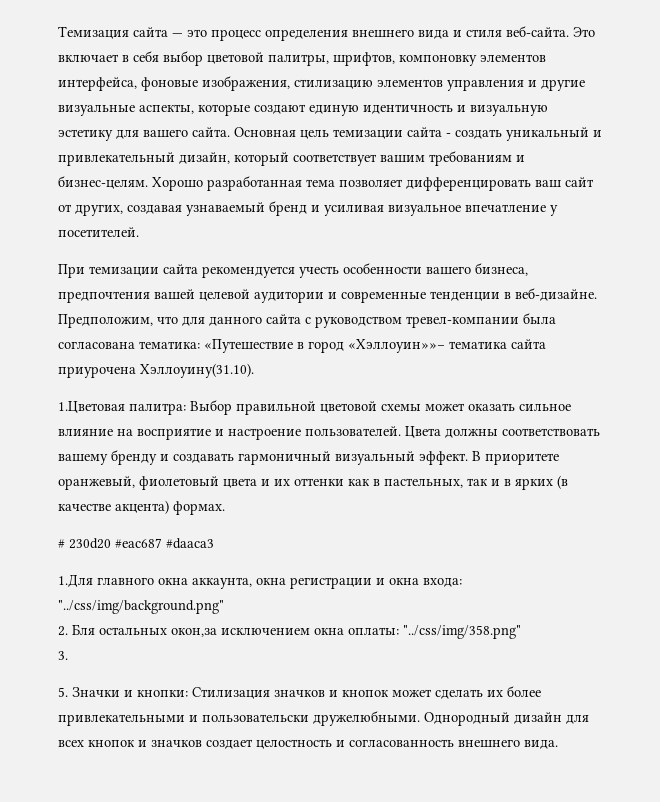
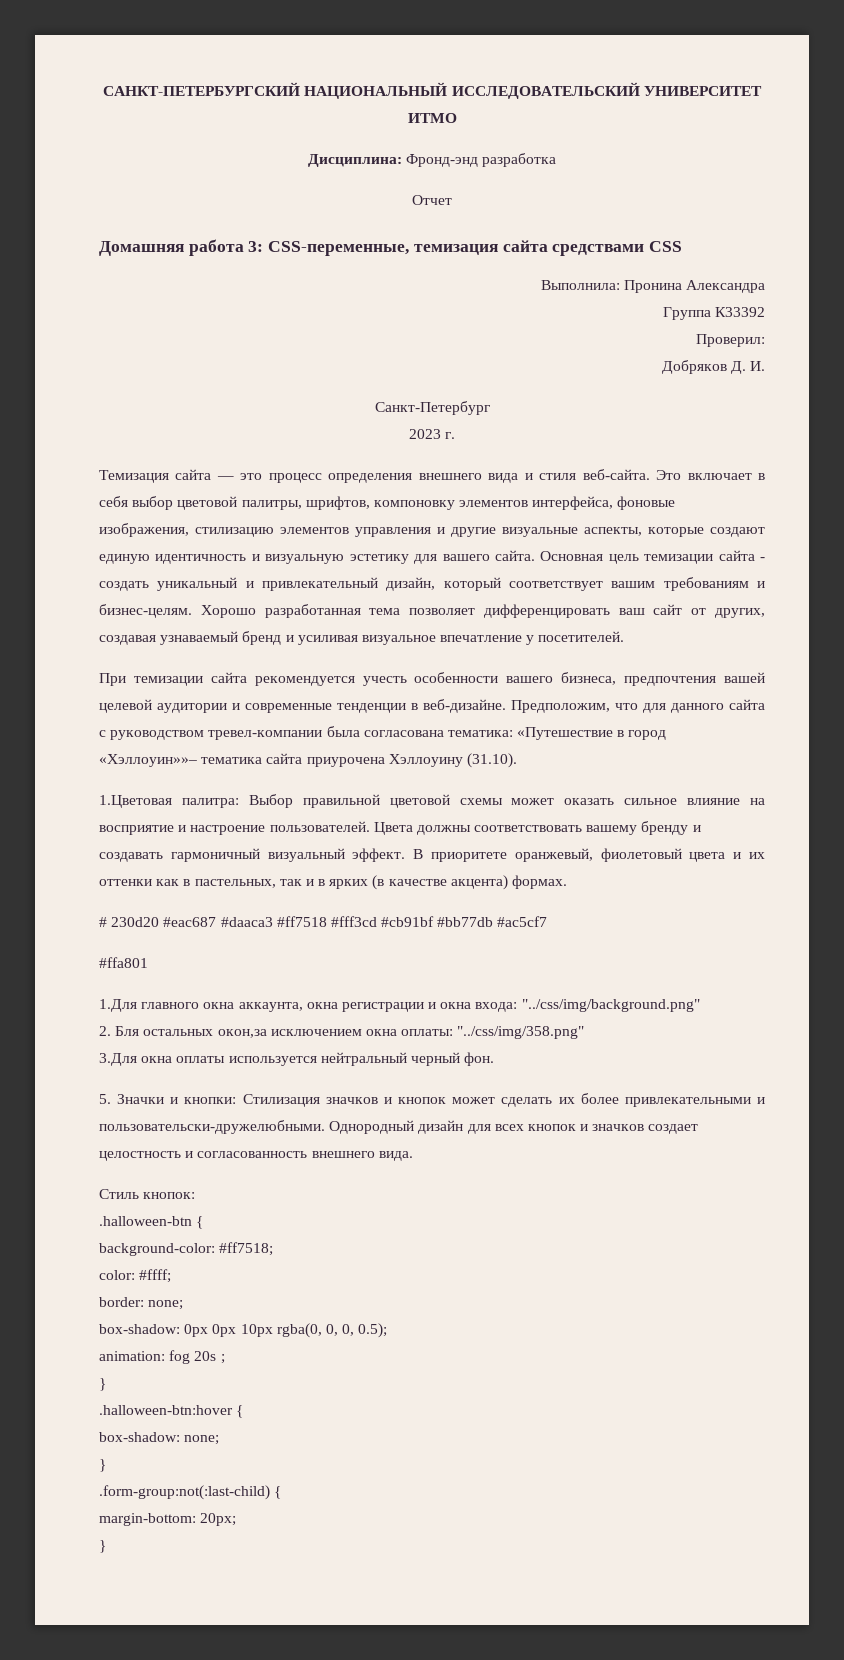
+ САНКТ-ПЕТЕРБУРГСКИЙ НАЦИОНАЛЬНЫЙ ИССЛЕДОВАТЕЛЬСКИЙ УНИВЕРСИТЕТ ИТМО
+ Дисциплина: Фронд-энд разработка
+ Отчет
+ Домашняя работа 3: CSS-переменные, темизация сайта средствами CSS
+ Выполнила: Пронина Александра
+ Группа К33392
+ Проверил:
+ Добряков Д. И.
+ Санкт-Петербург
+ 2023 г.
- Предположим, что для данного сайта с руководством тревел-компании была согласована тематика: «Путешествие в город «Хэллоуин»»– тематика сайта приурочена Хэллоуину(31.10).
+ Предположим, что для данного сайта с руководством тревел-компании была согласована тематика: «Путешествие в город «Хэллоуин»»– тематика сайта приурочена Хэллоуину (31.10).
- # 230d20 #eac687 #daaca3
+ # 230d20 #eac687 #daaca3 #ff7518 #fff3cd #cb91bf #bb77db #ac5cf7
+ #ffa801
- 3.
+ 3.Для окна оплаты используется нейтральный черный фон.
- 5. Значки и кнопки: Стилизация значков и кнопок может сделать их более привлекательными и пользовательски дружелюбными.
+ 5. Значки и кнопки: Стилизация значков и кнопок может сделать их более привлекательными и пользовательски-дружелюбными.
+ Стиль кнопок:
+ .halloween-btn {
+ background-color: #ff7518;
+ color: #ffff;
+ border: none;
+ box-shadow: 0px 0px 10px rgba(0, 0, 0, 0.5);
+ animation: fog 20s ;
+ }
+ .halloween-btn:hover {
+ box-shadow: none;
+ }
+ .form-group:not(:last-child) {
+ margin-bottom: 20px;
+ }

